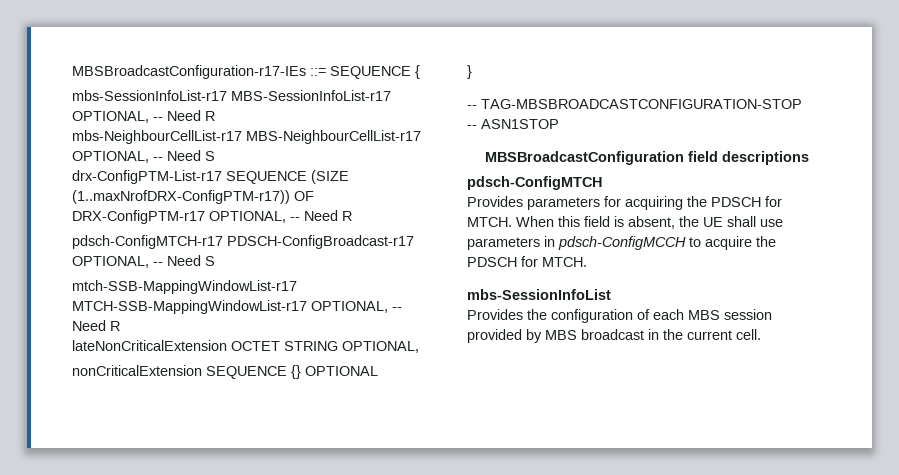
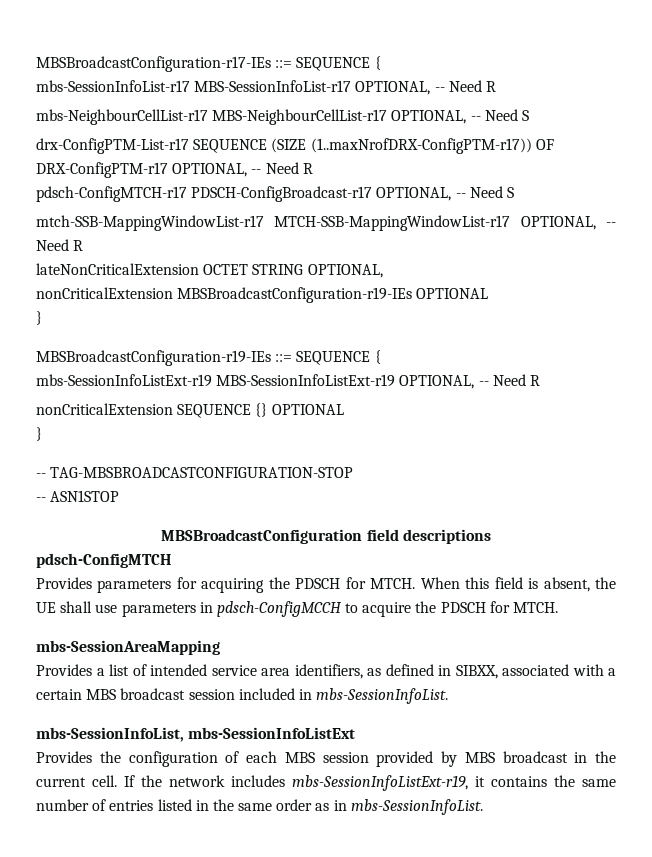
+ nonCriticalExtension MBSBroadcastConfiguration-r19-IEs OPTIONAL
+ }
+ MBSBroadcastConfiguration-r19-IEs ::= SEQUENCE {
+ mbs-SessionInfoListExt-r19 MBS-SessionInfoListExt-r19 OPTIONAL, -- Need R
- mbs-SessionInfoList
+ mbs-SessionAreaMapping
+ Provides a list of intended service area identifiers, as defined in SIBXX, associated with a certain MBS broadcast session included in mbs-SessionInfoList.
+ mbs-SessionInfoList, mbs-SessionInfoListExt
+ If the network includes mbs-SessionInfoListExt-r19, it contains the same number of entries listed in the same order as in mbs-SessionInfoList.

